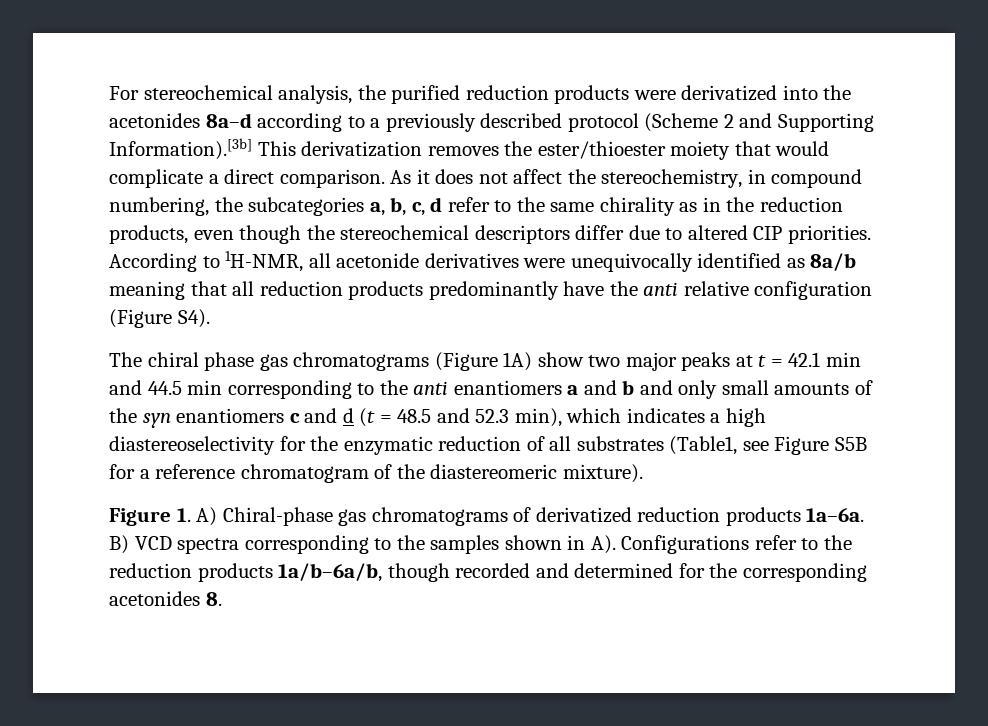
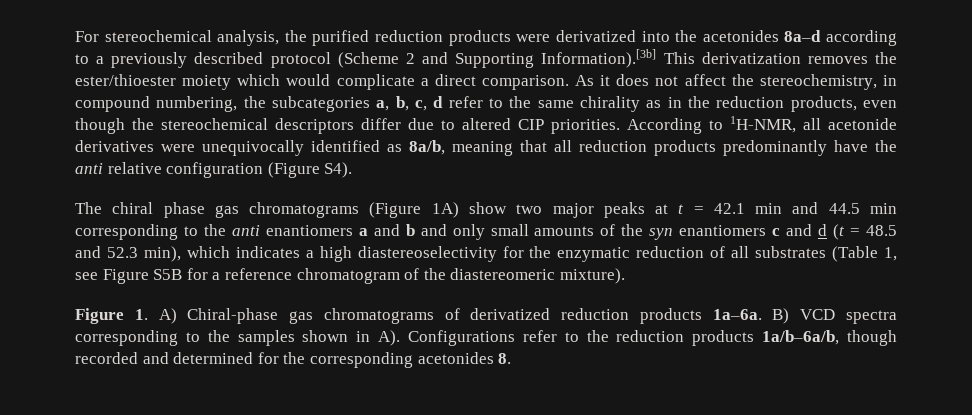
- For stereochemical analysis, the purified reduction products were derivatized into the acetonides 8a–d according to a previously described protocol (Scheme 2 and Supporting Information).[3b] This derivatization removes the ester/thioester moiety that would complicate a direct comparison.
+ For stereochemical analysis, the purified reduction products were derivatized into the acetonides 8a–d according to a previously described protocol (Scheme 2 and Supporting Information).[3b] This derivatization removes the ester/thioester moiety which would complicate a direct comparison.
- According to 1H-NMR, all acetonide derivatives were unequivocally identified as 8a/b meaning that all reduction products predominantly have the anti relative configuration (Figure S4).
+ According to 1H-NMR, all acetonide derivatives were unequivocally identified as 8a/b, meaning that all reduction products predominantly have the anti relative configuration (Figure S4).
- The chiral phase gas chromatograms (Figure 1A) show two major peaks at t = 42.1 min and 44.5 min corresponding to the anti enantiomers a and b and only small amounts of the syn enantiomers c and d (t = 48.5 and 52.3 min), which indicates a high diastereoselectivity for the enzymatic reduction of all substrates (Table1, see Figure S5B for a reference chromatogram of the diastereomeric mixture).
+ The chiral phase gas chromatograms (Figure 1A) show two major peaks at t = 42.1 min and 44.5 min corresponding to the anti enantiomers a and b and only small amounts of the syn enantiomers c and d (t = 48.5 and 52.3 min), which indicates a high diastereoselectivity for the enzymatic reduction of all substrates (Table 1, see Figure S5B for a reference chromatogram of the diastereomeric mixture).

